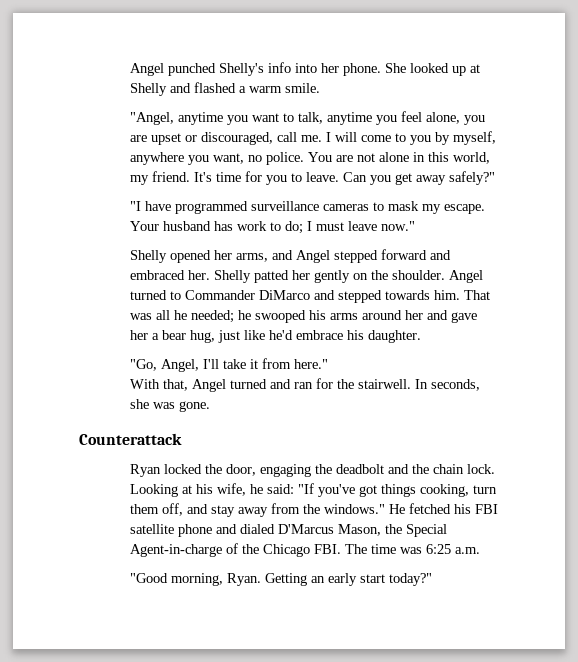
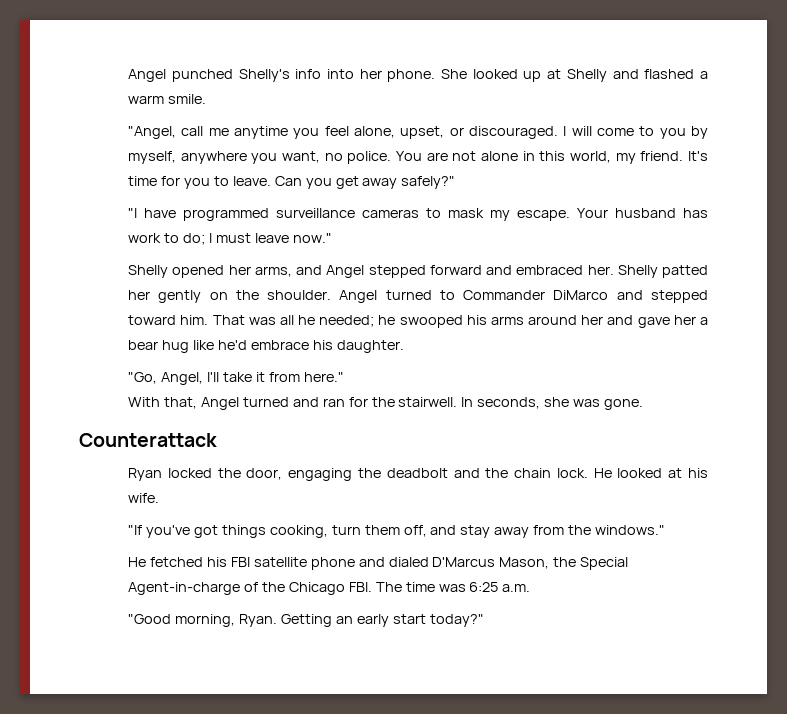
- "Angel, anytime you want to talk, anytime you feel alone, you are upset or discouraged, call me.
+ "Angel, call me anytime you feel alone, upset, or discouraged.
- Angel turned to Commander DiMarco and stepped towards him.
+ Angel turned to Commander DiMarco and stepped toward him.
- That was all he needed; he swooped his arms around her and gave her a bear hug, just like he'd embrace his daughter.
+ That was all he needed; he swooped his arms around her and gave her a bear hug like he'd embrace his daughter.
- Looking at his wife, he said: "If you've got things cooking, turn them off, and stay away from the windows." He fetched his FBI satellite phone and dialed D'Marcus Mason, the Special Agent-in-charge of the Chicago FBI. The time was 6:25 a.m.
+ He looked at his wife.
+ "If you've got things cooking, turn them off, and stay away from the windows."
+ He fetched his FBI satellite phone and dialed D'Marcus Mason, the Special Agent-in-charge of the Chicago FBI. The time was 6:25 a.m.

